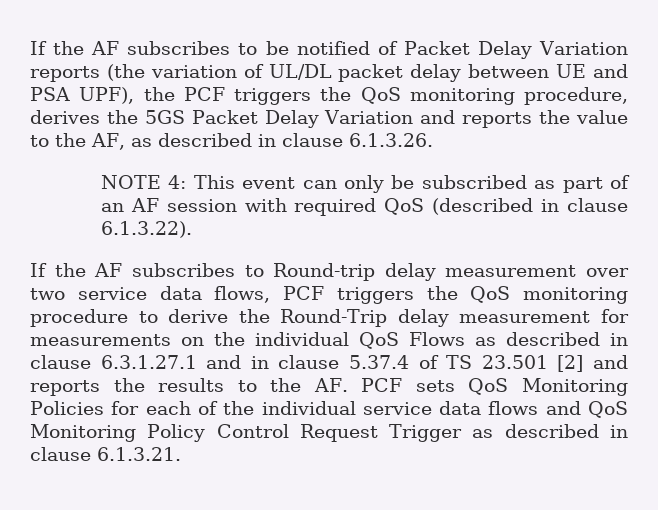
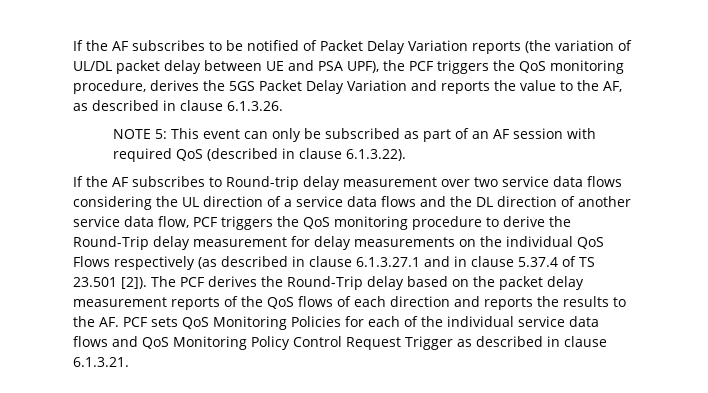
- NOTE 4: This event can only be subscribed as part of an AF session with required QoS (described in clause 6.1.3.22).
+ NOTE 5: This event can only be subscribed as part of an AF session with required QoS (described in clause 6.1.3.22).
- If the AF subscribes to Round-trip delay measurement over two service data flows, PCF triggers the QoS monitoring procedure to derive the Round-Trip delay measurement for measurements on the individual QoS Flows as described in clause 6.3.1.27.1 and in clause 5.37.4 of TS 23.501 [2] and reports the results to the AF. PCF sets QoS Monitoring Policies for each of the individual service data flows and QoS Monitoring Policy Control Request Trigger as described in clause 6.1.3.21.
+ If the AF subscribes to Round-trip delay measurement over two service data flows considering the UL direction of a service data flows and the DL direction of another service data flow, PCF triggers the QoS monitoring procedure to derive the Round-Trip delay measurement for delay measurements on the individual QoS Flows respectively (as described in clause 6.1.3.27.1 and in clause 5.37.4 of TS 23.501 [2]). The PCF derives the Round-Trip delay based on the packet delay measurement reports of the QoS flows of each direction and reports the results to the AF. PCF sets QoS Monitoring Policies for each of the individual service data flows and QoS Monitoring Policy Control Request Trigger as described in clause 6.1.3.21.

